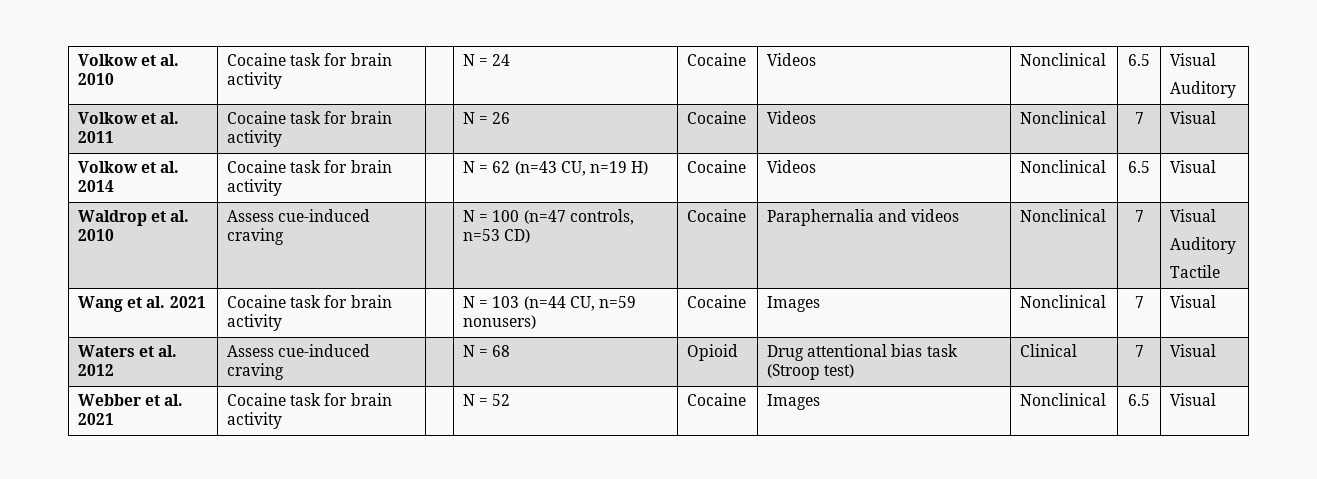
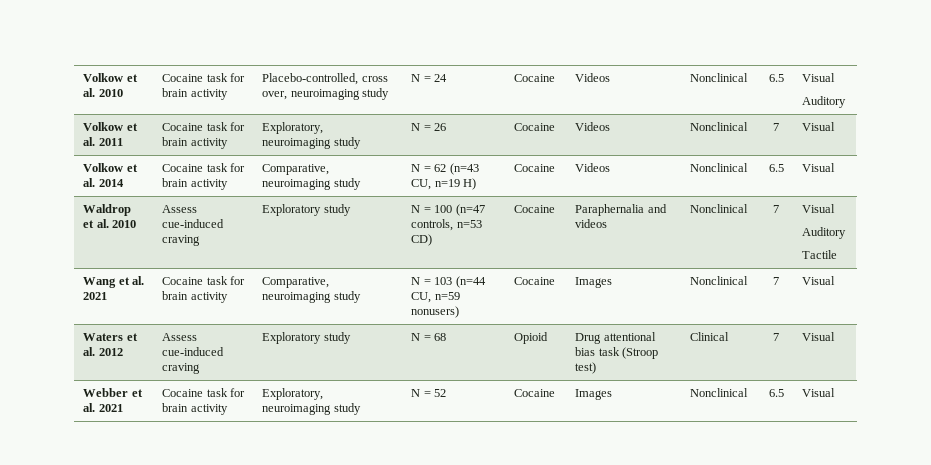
- Volkow et al. 2010 | Cocaine task for brain activity | | N = 24 | Cocaine | Videos | Nonclinical | 6.5 | Visual
+ Volkow et al. 2010 | Cocaine task for brain activity | Placebo-controlled, cross over, neuroimaging study | N = 24 | Cocaine | Videos | Nonclinical | 6.5 | Visual
- Volkow et al. 2011 | Cocaine task for brain activity | | N = 26 | Cocaine | Videos | Nonclinical | 7 | Visual
+ Volkow et al. 2011 | Cocaine task for brain activity | Exploratory, neuroimaging study | N = 26 | Cocaine | Videos | Nonclinical | 7 | Visual
- Volkow et al. 2014 | Cocaine task for brain activity | | N = 62 (n=43 CU, n=19 H) | Cocaine | Videos | Nonclinical | 6.5 | Visual
+ Volkow et al. 2014 | Cocaine task for brain activity | Comparative, neuroimaging study | N = 62 (n=43 CU, n=19 H) | Cocaine | Videos | Nonclinical | 6.5 | Visual
- Waldrop et al. 2010 | Assess cue-induced craving | | N = 100 (n=47 controls, n=53 CD) | Cocaine | Paraphernalia and videos | Nonclinical | 7 | Visual
+ Waldrop et al. 2010 | Assess cue-induced craving | Exploratory study | N = 100 (n=47 controls, n=53 CD) | Cocaine | Paraphernalia and videos | Nonclinical | 7 | Visual
- Wang et al. 2021 | Cocaine task for brain activity | | N = 103 (n=44 CU, n=59 nonusers) | Cocaine | Images | Nonclinical | 7 | Visual
+ Wang et al. 2021 | Cocaine task for brain activity | Comparative, neuroimaging study | N = 103 (n=44 CU, n=59 nonusers) | Cocaine | Images | Nonclinical | 7 | Visual
- Waters et al. 2012 | Assess cue-induced craving | | N = 68 | Opioid | Drug attentional bias task (Stroop test) | Clinical | 7 | Visual
+ Waters et al. 2012 | Assess cue-induced craving | Exploratory study | N = 68 | Opioid | Drug attentional bias task (Stroop test) | Clinical | 7 | Visual
- Webber et al. 2021 | Cocaine task for brain activity | | N = 52 | Cocaine | Images | Nonclinical | 6.5 | Visual
+ Webber et al. 2021 | Cocaine task for brain activity | Exploratory, neuroimaging study | N = 52 | Cocaine | Images | Nonclinical | 6.5 | Visual

